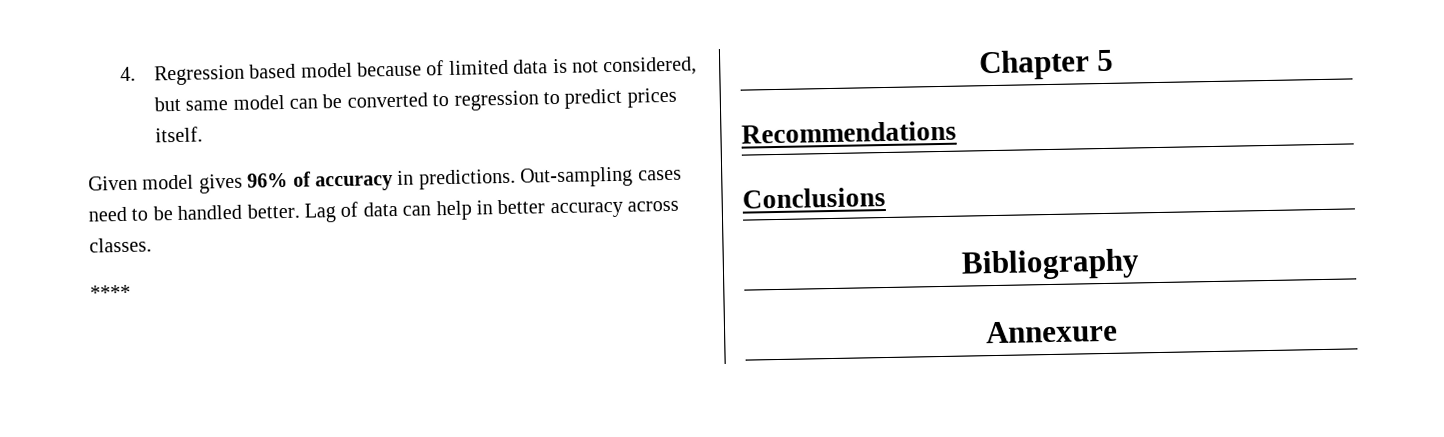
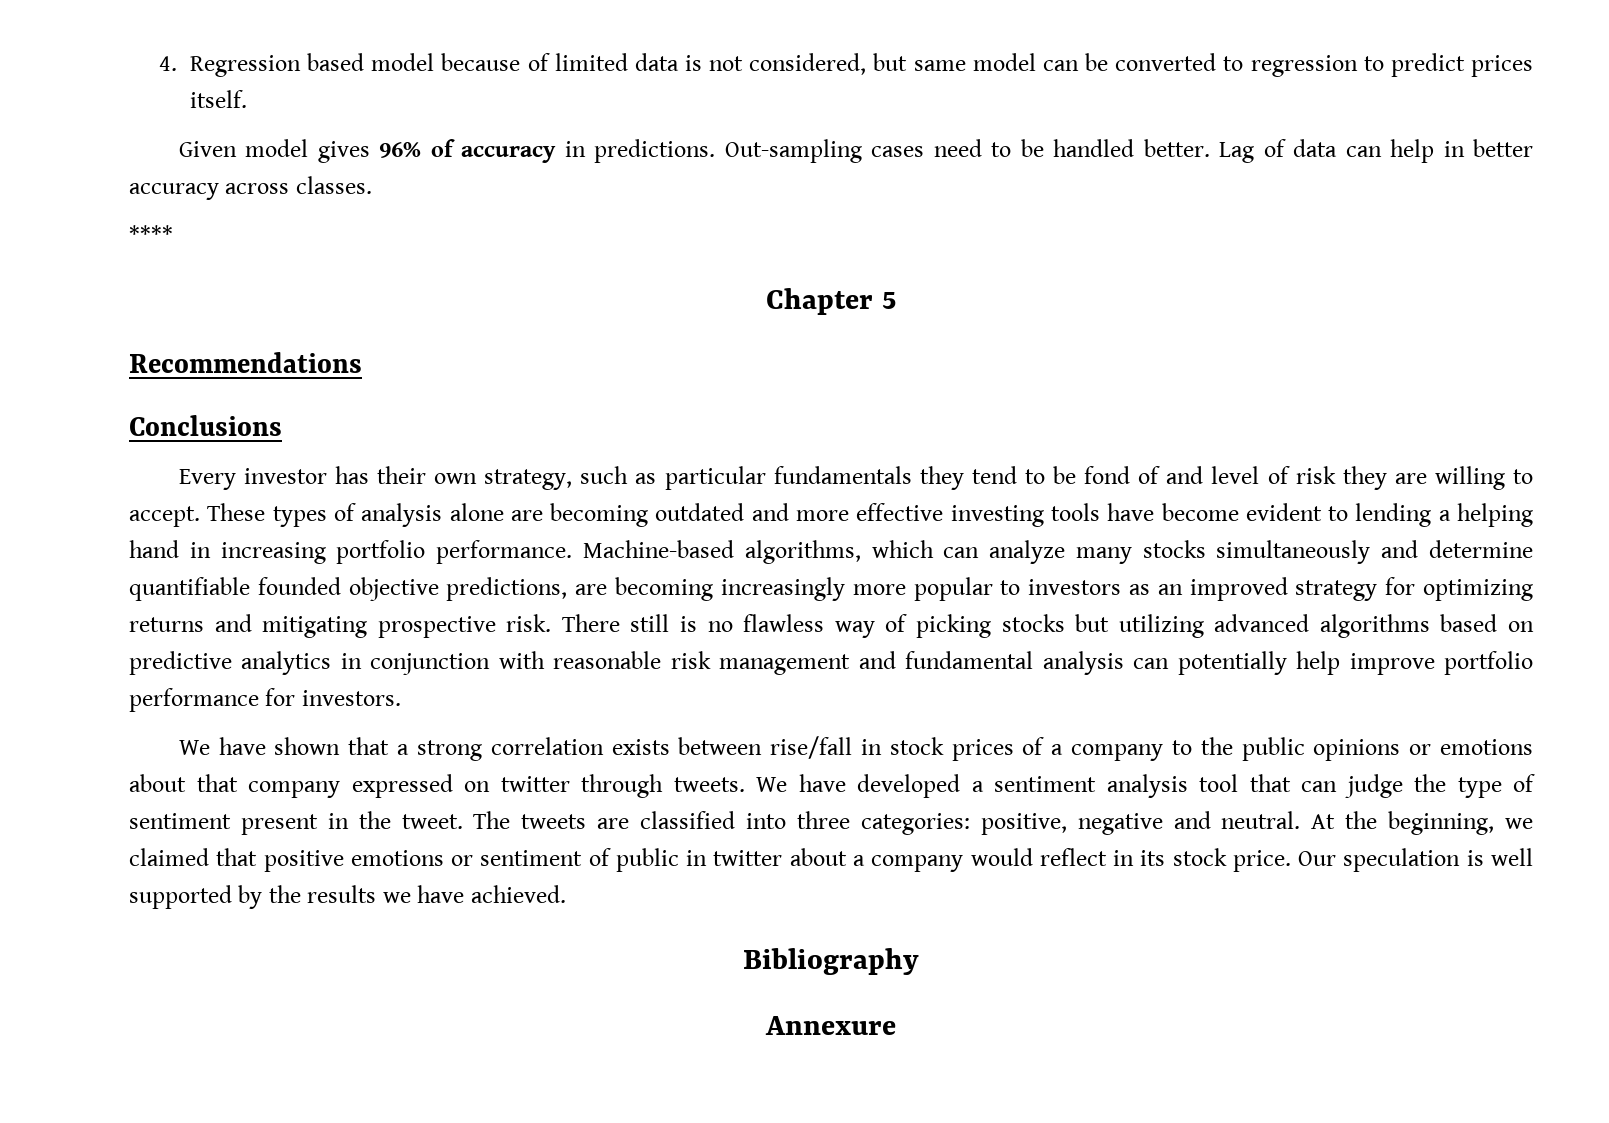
+ Every investor has their own strategy, such as particular fundamentals they tend to be fond of and level of risk they are willing to accept. These types of analysis alone are becoming outdated and more effective investing tools have become evident to lending a helping hand in increasing portfolio performance. Machine-based algorithms, which can analyze many stocks simultaneously and determine quantifiable founded objective predictions, are becoming increasingly more popular to investors as an improved strategy for optimizing returns and mitigating prospective risk. There still is no flawless way of picking stocks but utilizing advanced algorithms based on predictive analytics in conjunction with reasonable risk management and fundamental analysis can potentially help improve portfolio performance for investors.
+ We have shown that a strong correlation exists between rise/fall in stock prices of a company to the public opinions or emotions about that company expressed on twitter through tweets. We have developed a sentiment analysis tool that can judge the type of sentiment present in the tweet. The tweets are classified into three categories: positive, negative and neutral. At the beginning, we claimed that positive emotions or sentiment of public in twitter about a company would reflect in its stock price. Our speculation is well supported by the results we have achieved.

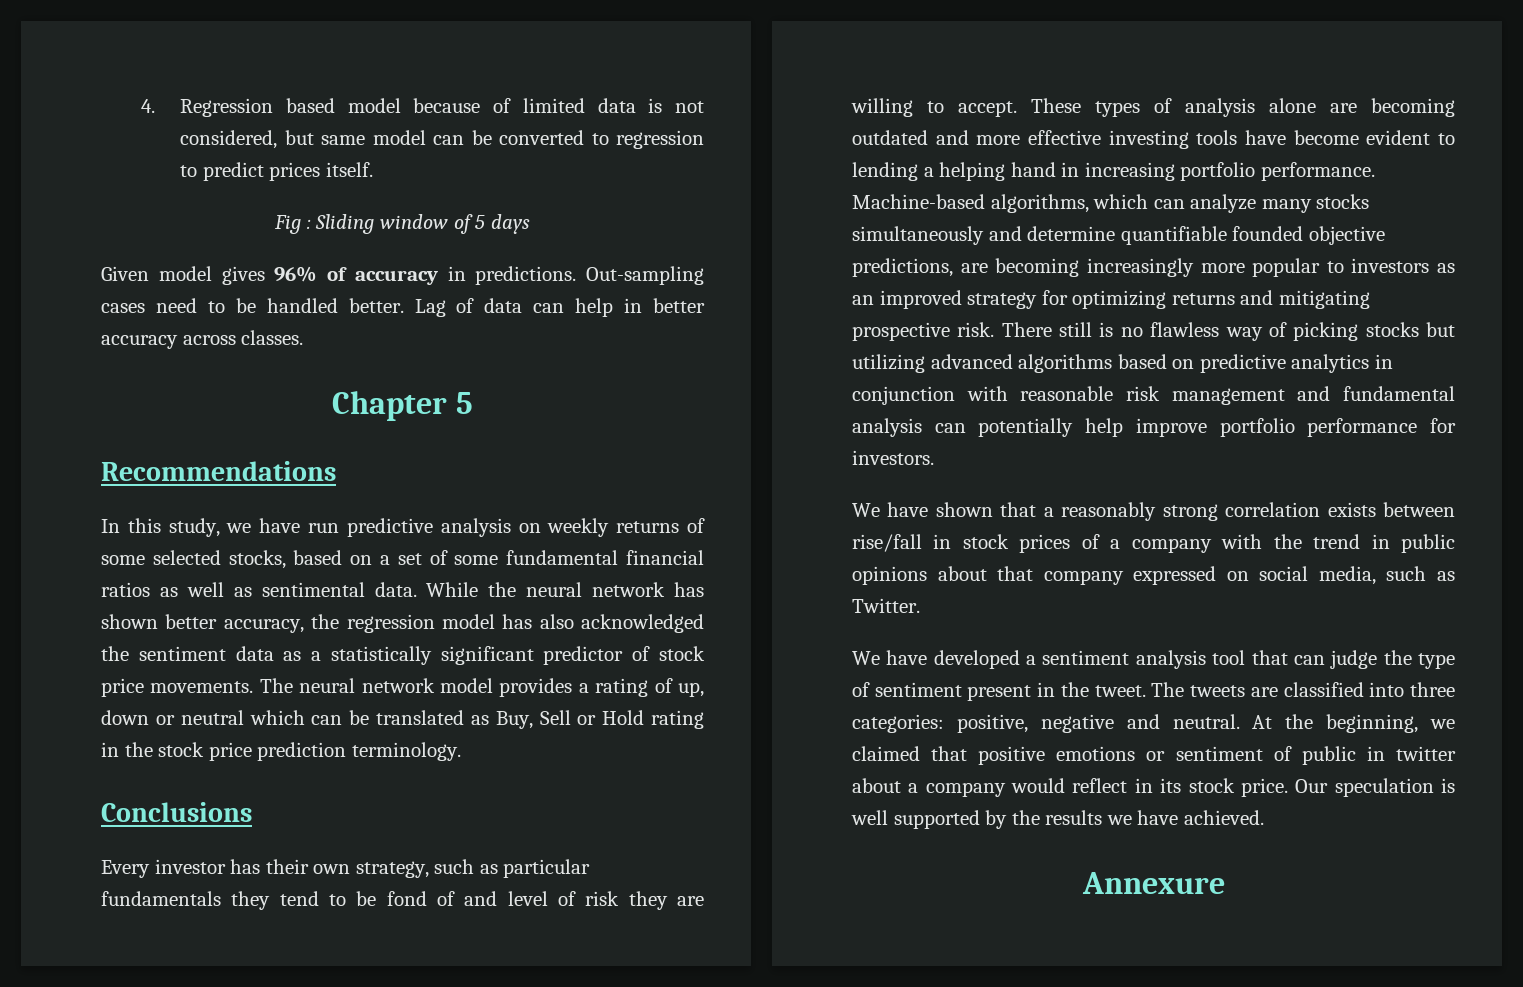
+ Fig : Sliding window of 5 days
- ****
+ In this study, we have run predictive analysis on weekly returns of some selected stocks, based on a set of some fundamental financial ratios as well as sentimental data. While the neural network has shown better accuracy, the regression model has also acknowledged the sentiment data as a statistically significant predictor of stock price movements. The neural network model provides a rating of up, down or neutral which can be translated as Buy, Sell or Hold rating in the stock price prediction terminology.
- We have shown that a strong correlation exists between rise/fall in stock prices of a company to the public opinions or emotions about that company expressed on twitter through tweets. We have developed a sentiment analysis tool that can judge the type of sentiment present in the tweet.
+ We have shown that a reasonably strong correlation exists between rise/fall in stock prices of a company with the trend in public opinions about that company expressed on social media, such as Twitter.
+ We have developed a sentiment analysis tool that can judge the type of sentiment present in the tweet.
- Bibliography

